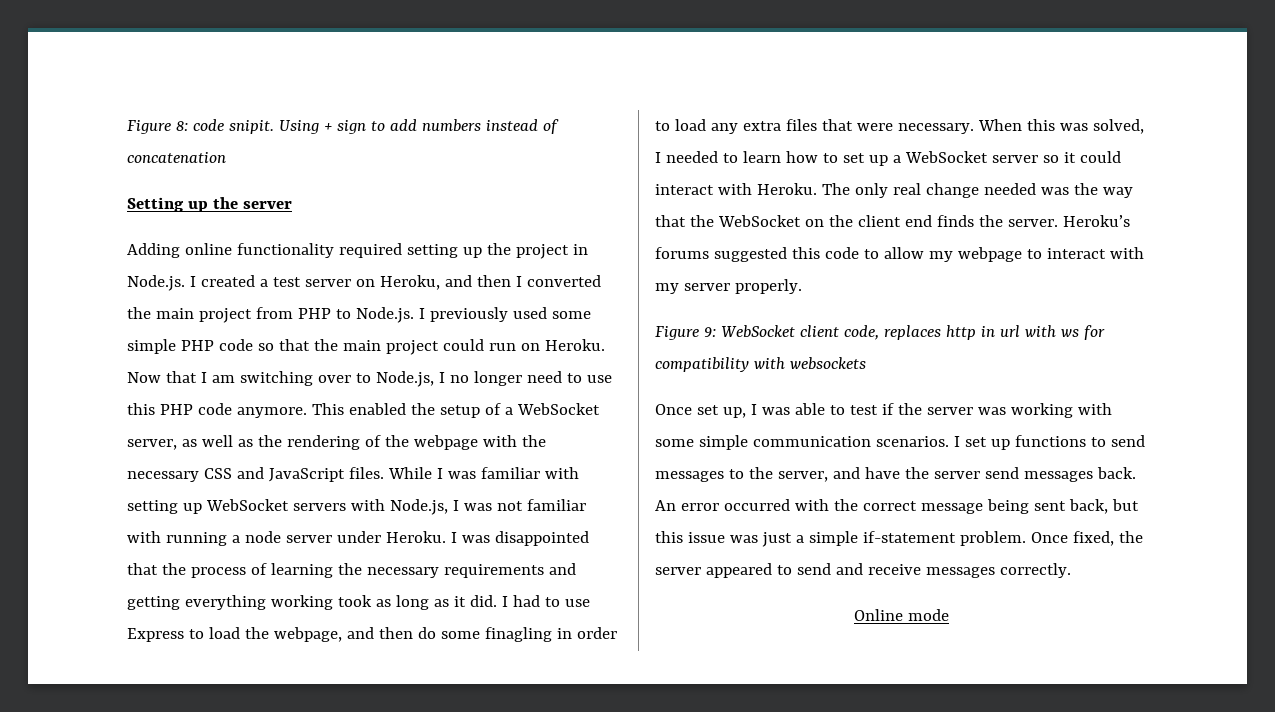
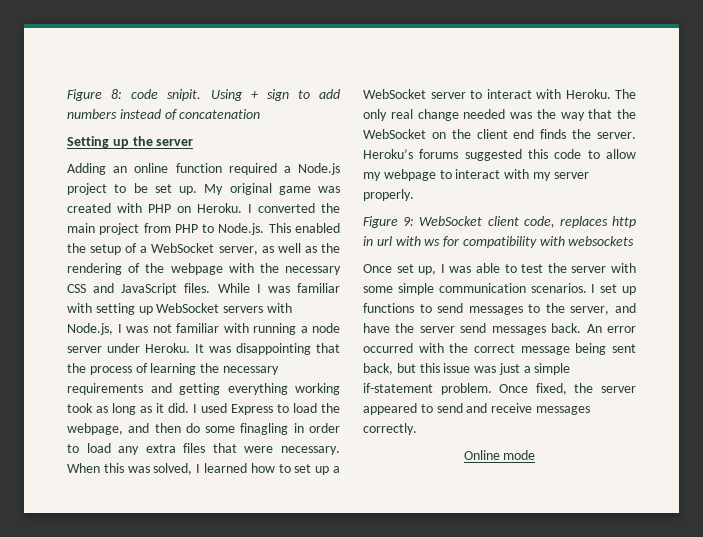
- Adding online functionality required setting up the project in Node.js. I created a test server on Heroku, and then I converted the main project from PHP to Node.js. I previously used some simple PHP code so that the main project could run on Heroku. Now that I am switching over to Node.js, I no longer need to use this PHP code anymore. This enabled the setup of a WebSocket server, as well as the rendering of the webpage with the necessary CSS and JavaScript files.
+ Adding an online function required a Node.js project to be set up. My original game was created with PHP on Heroku. I converted the main project from PHP to Node.js. This enabled the setup of a WebSocket server, as well as the rendering of the webpage with the necessary CSS and JavaScript files.
- I was disappointed that the process of learning the necessary requirements and getting everything working took as long as it did.
+ It was disappointing that the process of learning the necessary requirements and getting everything working took as long as it did.
- I had to use Express to load the webpage, and then do some finagling in order to load any extra files that were necessary.
+ I used Express to load the webpage, and then do some finagling in order to load any extra files that were necessary.
- When this was solved, I needed to learn how to set up a WebSocket server so it could interact with Heroku.
+ When this was solved, I learned how to set up a WebSocket server to interact with Heroku.
- Once set up, I was able to test if the server was working with some simple communication scenarios.
+ Once set up, I was able to test the server with some simple communication scenarios.

